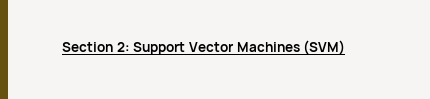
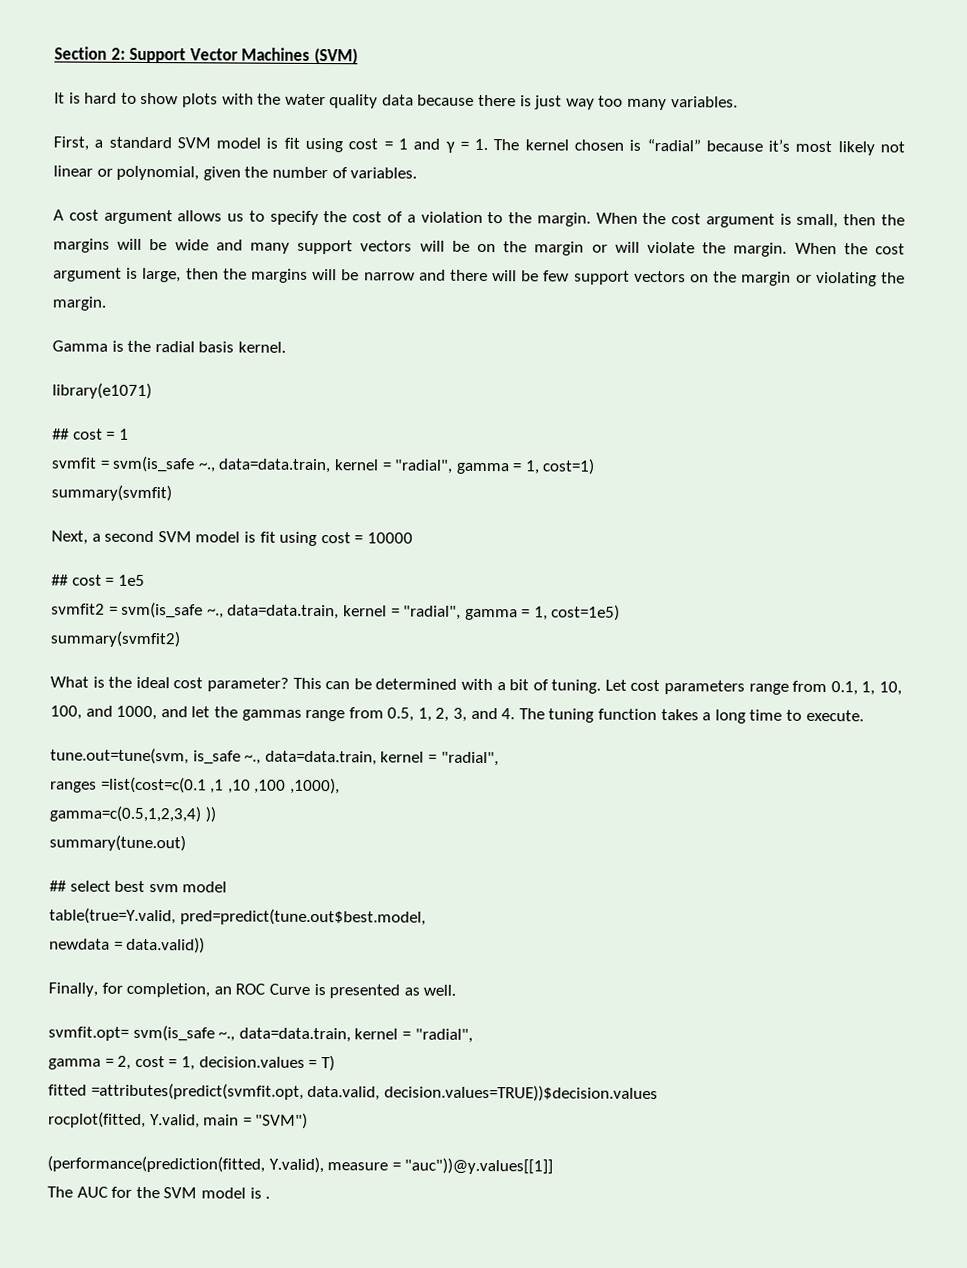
+ It is hard to show plots with the water quality data because there is just way too many variables.
+ First, a standard SVM model is fit using cost = 1 and γ = 1. The kernel chosen is “radial” because it’s most likely not linear or polynomial, given the number of variables.
+ A cost argument allows us to specify the cost of a violation to the margin. When the cost argument is small, then the margins will be wide and many support vectors will be on the margin or will violate the margin. When the cost argument is large, then the margins will be narrow and there will be few support vectors on the margin or violating the margin.
+ Gamma is the radial basis kernel.
+ library(e1071)
+ ## cost = 1
+ svmfit = svm(is_safe ~., data=data.train, kernel = "radial", gamma = 1, cost=1)
+ summary(svmfit)
+ Next, a second SVM model is fit using cost = 10000
+ ## cost = 1e5
+ svmfit2 = svm(is_safe ~., data=data.train, kernel = "radial", gamma = 1, cost=1e5)
+ summary(svmfit2)
+ What is the ideal cost parameter? This can be determined with a bit of tuning. Let cost parameters range from 0.1, 1, 10, 100, and 1000, and let the gammas range from 0.5, 1, 2, 3, and 4. The tuning function takes a long time to execute.
+ tune.out=tune(svm, is_safe ~., data=data.train, kernel = "radial",
+ ranges =list(cost=c(0.1 ,1 ,10 ,100 ,1000),
+ gamma=c(0.5,1,2,3,4) ))
+ summary(tune.out)
+ ## select best svm model
+ table(true=Y.valid, pred=predict(tune.out$best.model,
+ newdata = data.valid))
+ Finally, for completion, an ROC Curve is presented as well.
+ svmfit.opt= svm(is_safe ~., data=data.train, kernel = "radial",
+ gamma = 2, cost = 1, decision.values = T)
+ fitted =attributes(predict(svmfit.opt, data.valid, decision.values=TRUE))$decision.values
+ rocplot(fitted, Y.valid, main = "SVM")
+ (performance(prediction(fitted, Y.valid), measure = "auc"))@y.values[[1]]
+ The AUC for the SVM model is .

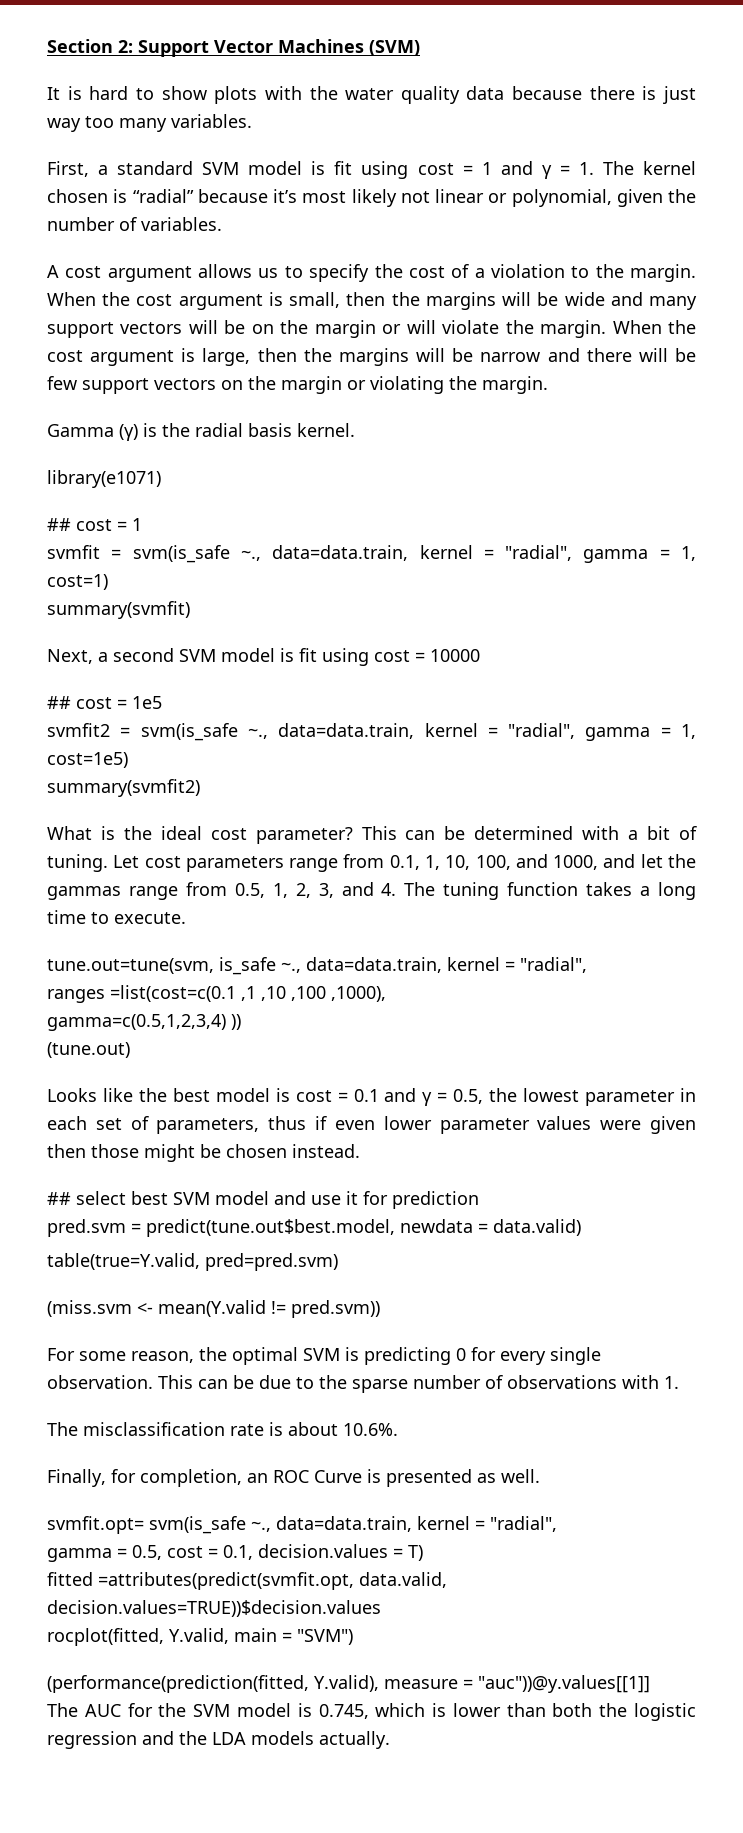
- Gamma is the radial basis kernel.
+ Gamma (γ) is the radial basis kernel.
- summary(tune.out)
+ (tune.out)
+ Looks like the best model is cost = 0.1 and γ = 0.5, the lowest parameter in each set of parameters, thus if even lower parameter values were given then those might be chosen instead.
- ## select best svm model
- table(true=Y.valid, pred=predict(tune.out$best.model,
- newdata = data.valid))
+ ## select best SVM model and use it for prediction
+ pred.svm = predict(tune.out$best.model, newdata = data.valid)
+ table(true=Y.valid, pred=pred.svm)
+ (miss.svm <- mean(Y.valid != pred.svm))
+ For some reason, the optimal SVM is predicting 0 for every single observation. This can be due to the sparse number of observations with 1.
+ The misclassification rate is about 10.6%.
- gamma = 2, cost = 1, decision.values = T)
+ gamma = 0.5, cost = 0.1, decision.values = T)
- The AUC for the SVM model is .
+ The AUC for the SVM model is 0.745, which is lower than both the logistic regression and the LDA models actually.

